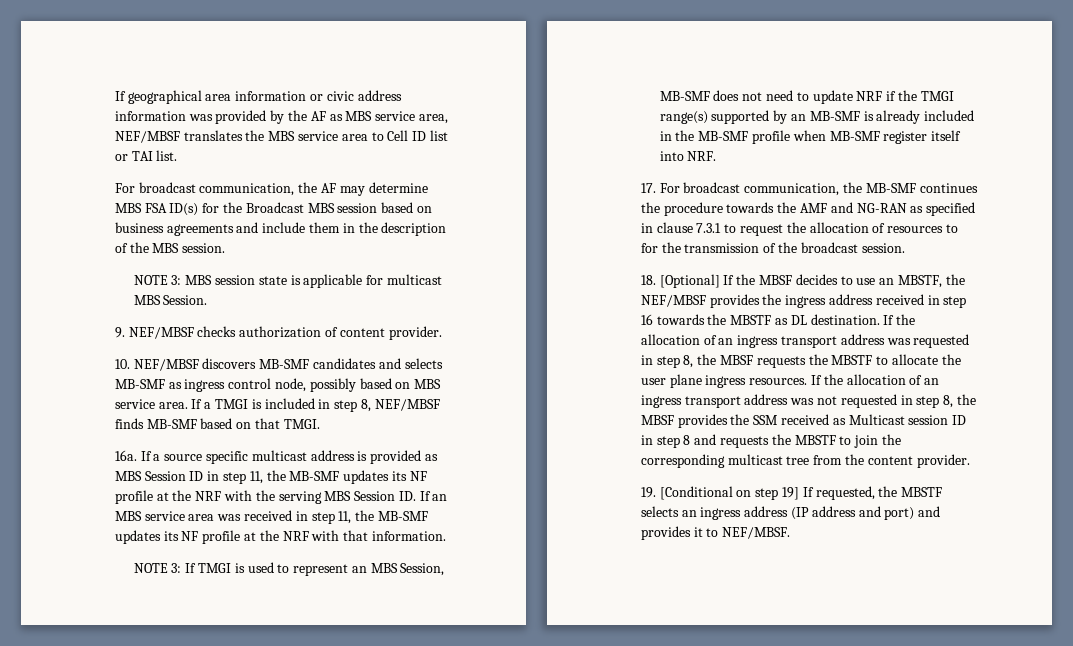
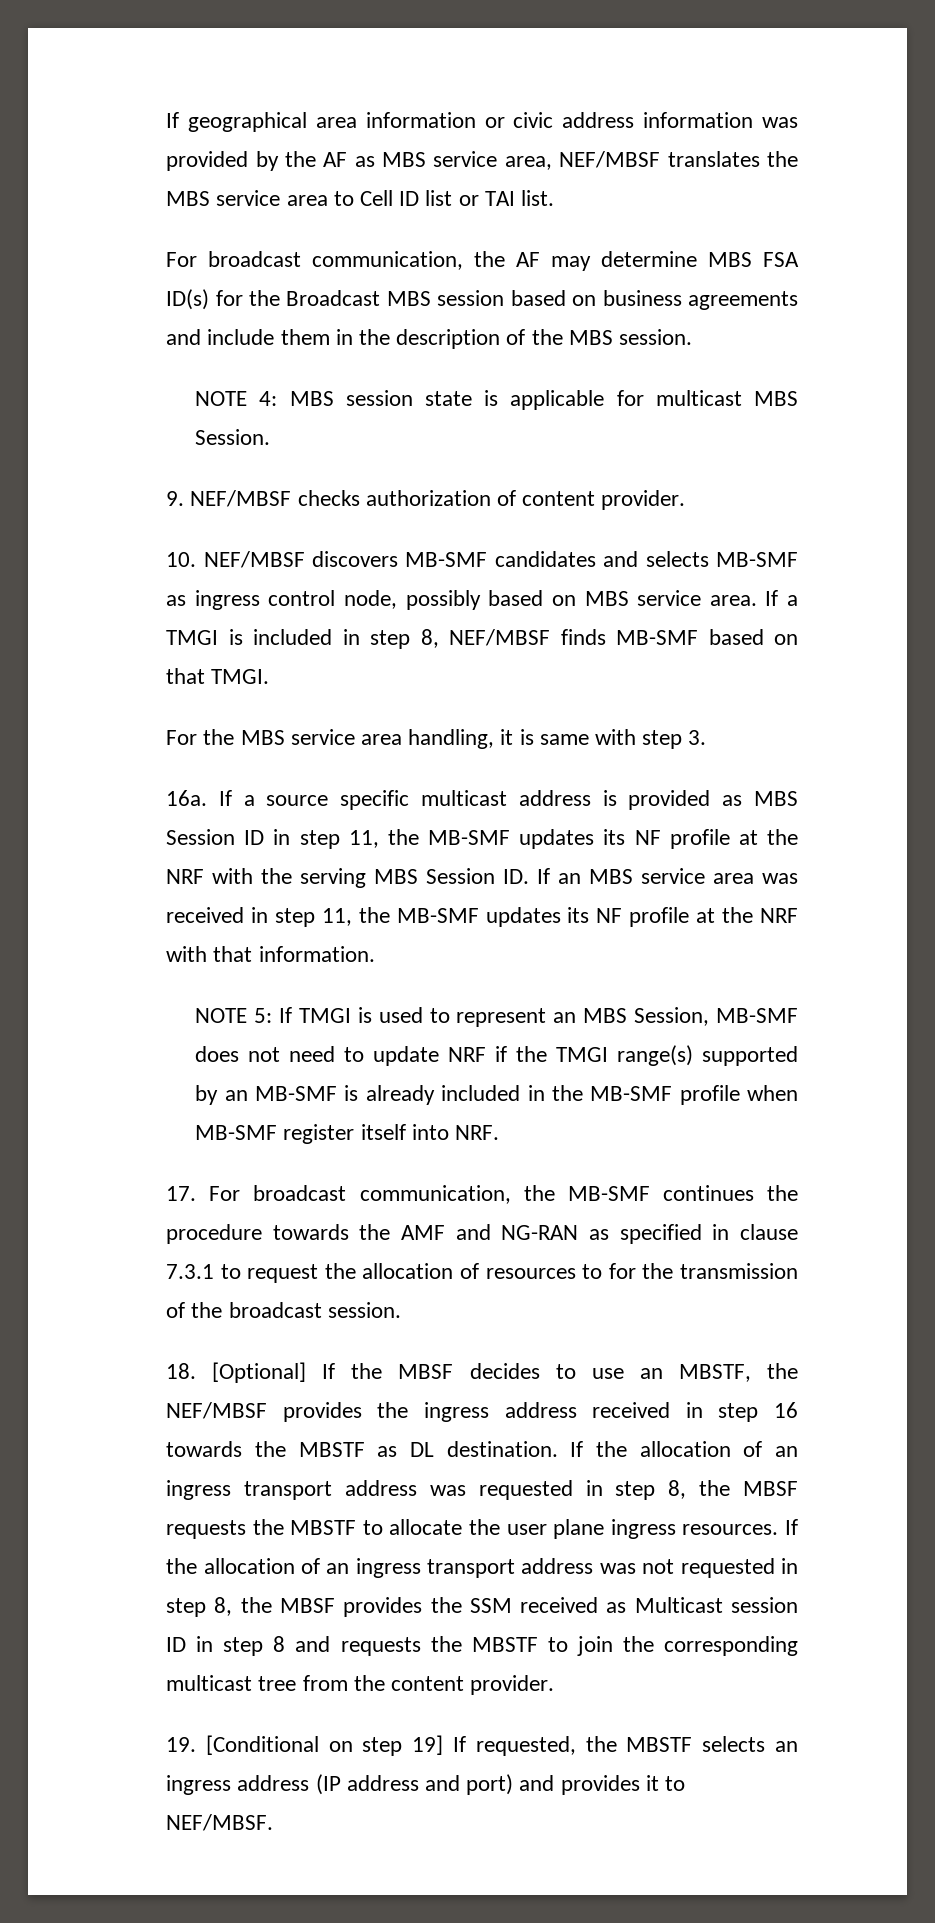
- NOTE 3: MBS session state is applicable for multicast MBS Session.
+ NOTE 4: MBS session state is applicable for multicast MBS Session.
+ For the MBS service area handling, it is same with step 3.
- NOTE 3: If TMGI is used to represent an MBS Session, MB-SMF does not need to update NRF if the TMGI range(s) supported by an MB-SMF is already included in the MB-SMF profile when MB-SMF register itself into NRF.
+ NOTE 5: If TMGI is used to represent an MBS Session, MB-SMF does not need to update NRF if the TMGI range(s) supported by an MB-SMF is already included in the MB-SMF profile when MB-SMF register itself into NRF.

